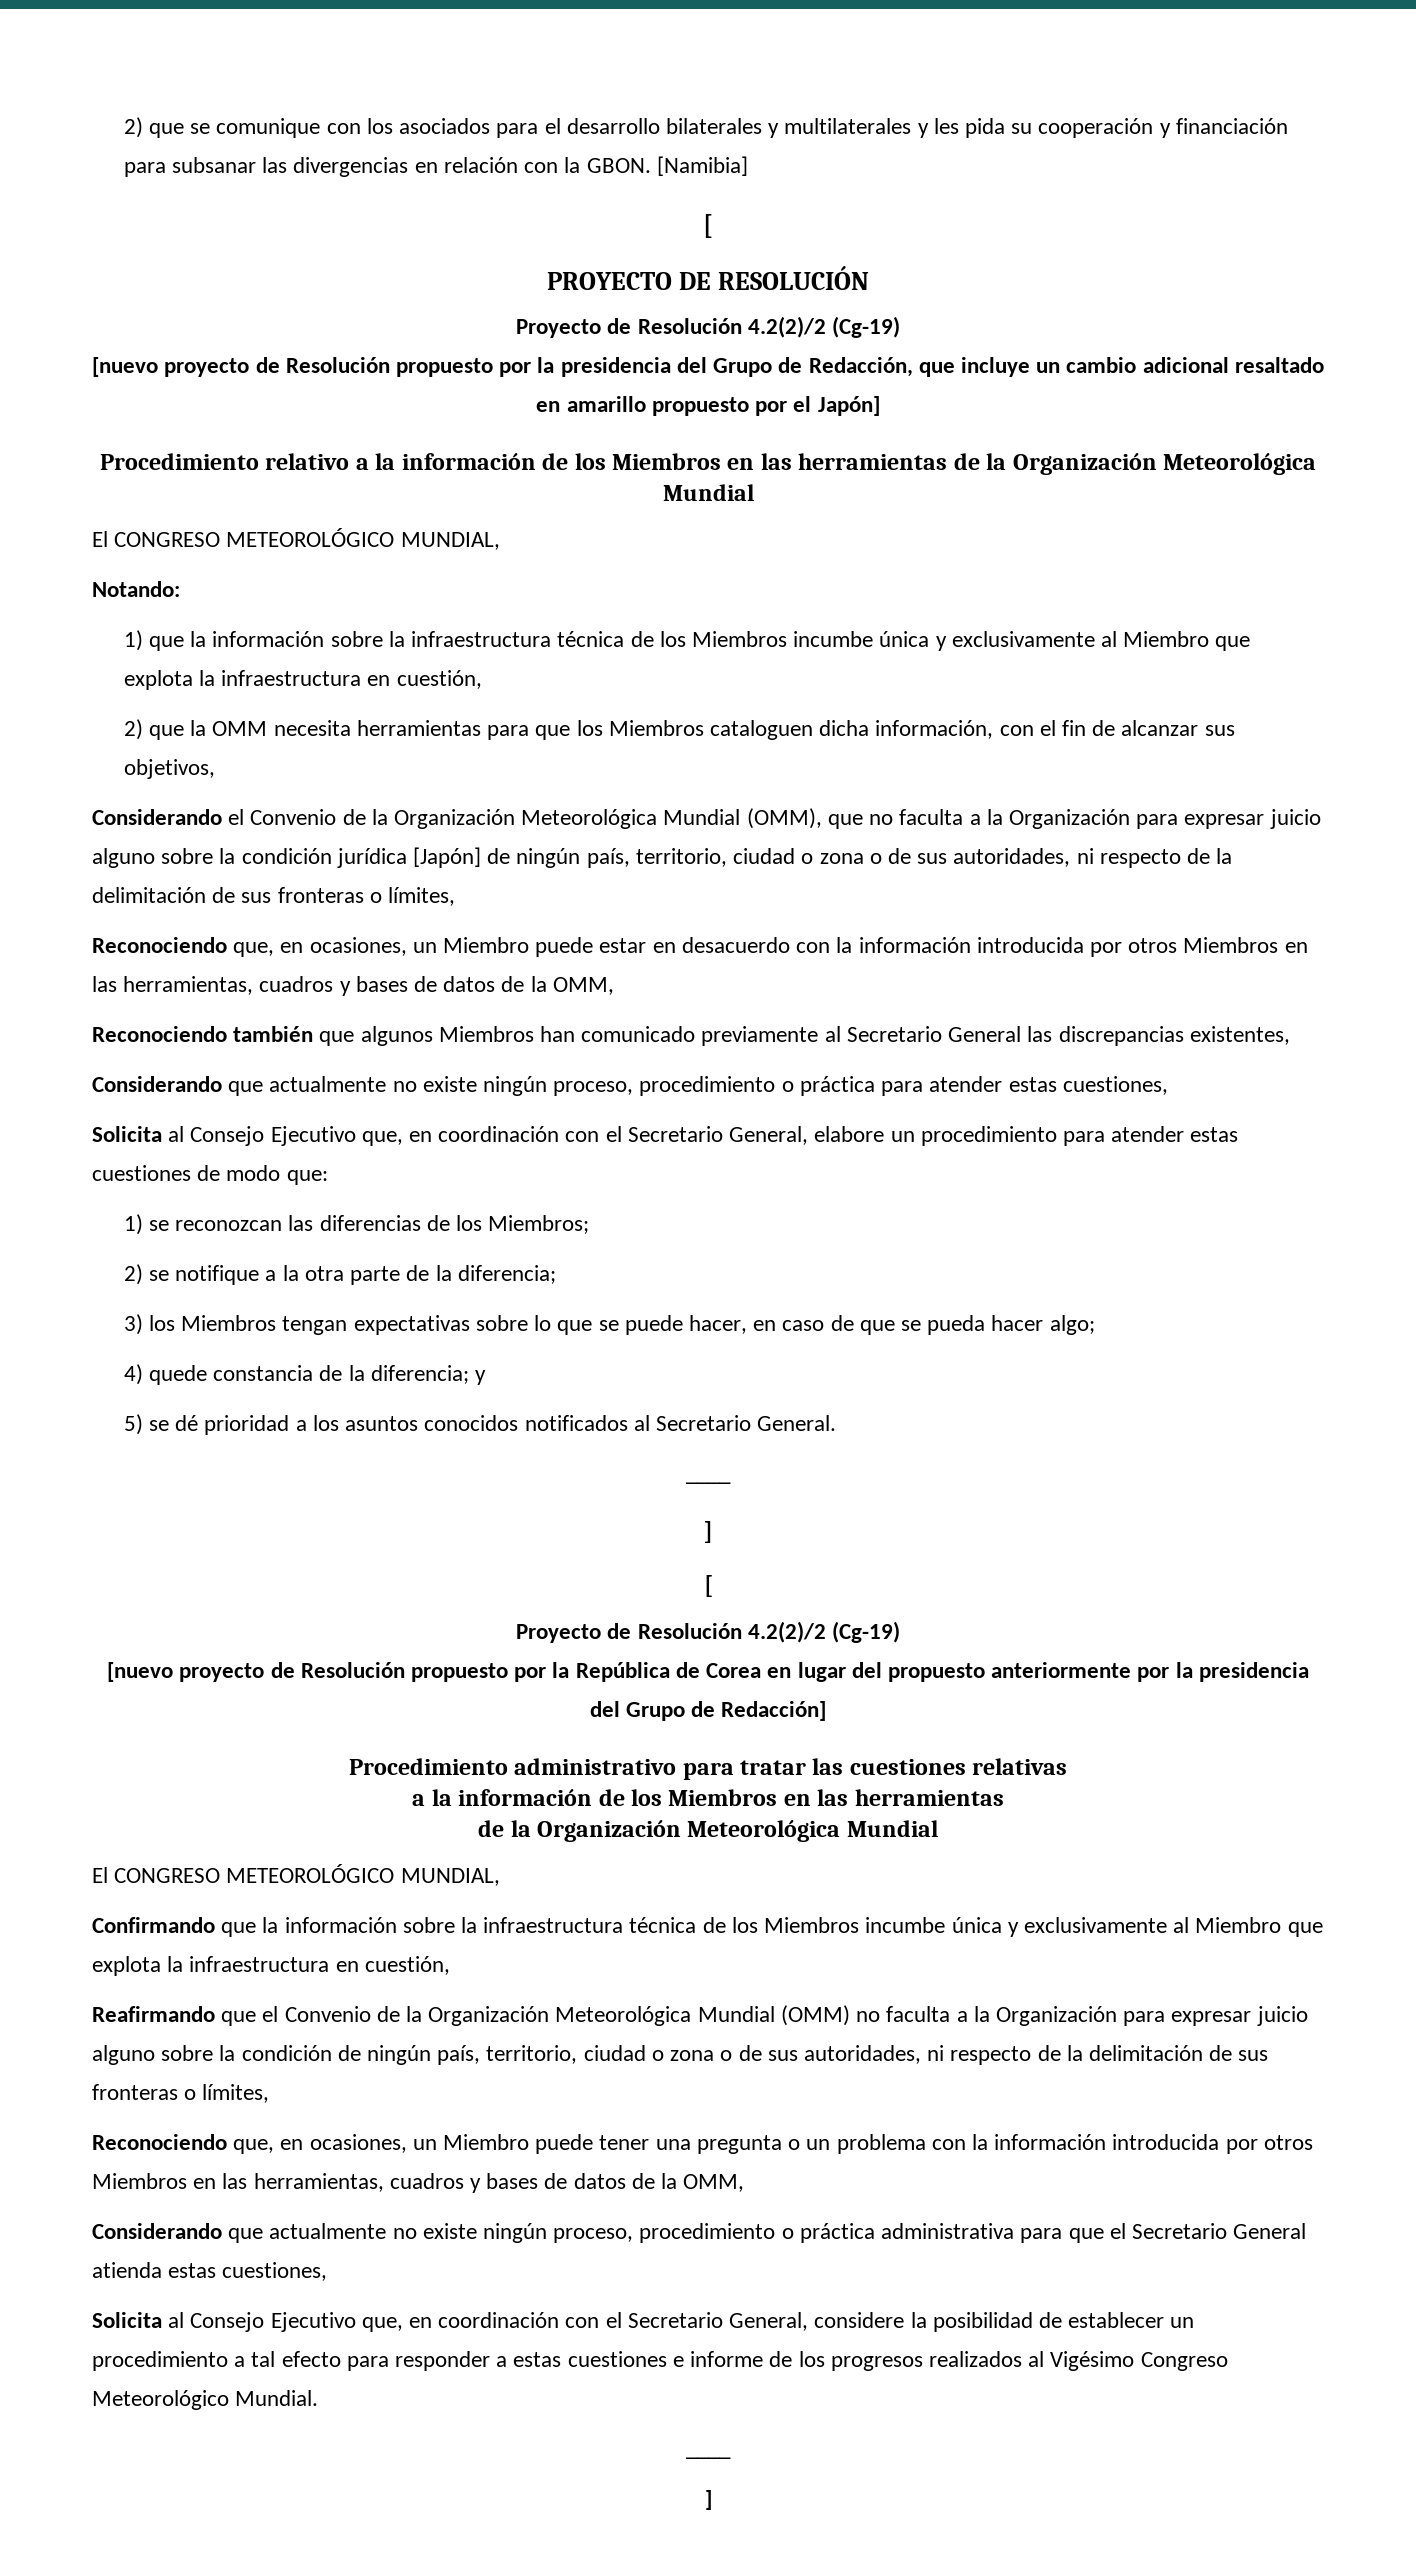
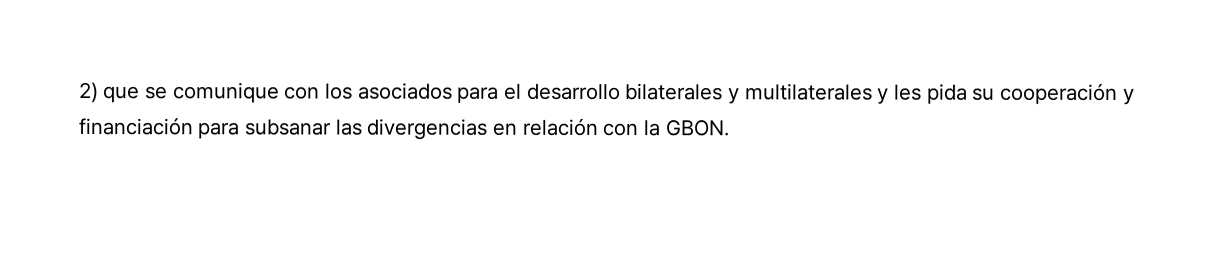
- [Namibia]
- [
- PROYECTO DE RESOLUCIÓN
- Proyecto de Resolución 4.2(2)/2 (Cg-19)
- [nuevo proyecto de Resolución propuesto por la presidencia del Grupo de Redacción, que incluye un cambio adicional resaltado en amarillo propuesto por el Japón]
- Procedimiento relativo a la información de los Miembros en las herramientas de la Organización Meteorológica Mundial
- El CONGRESO METEOROLÓGICO MUNDIAL,
- Notando:
- 1) que la información sobre la infraestructura técnica de los Miembros incumbe única y exclusivamente al Miembro que explota la infraestructura en cuestión,
- 2) que la OMM necesita herramientas para que los Miembros cataloguen dicha información, con el fin de alcanzar sus objetivos,
- Considerando el Convenio de la Organización Meteorológica Mundial (OMM), que no faculta a la Organización para expresar juicio alguno sobre la condición jurídica [Japón] de ningún país, territorio, ciudad o zona o de sus autoridades, ni respecto de la delimitación de sus fronteras o límites,
- Reconociendo que, en ocasiones, un Miembro puede estar en desacuerdo con la información introducida por otros Miembros en las herramientas, cuadros y bases de datos de la OMM,
- Reconociendo también que algunos Miembros han comunicado previamente al Secretario General las discrepancias existentes,
- Considerando que actualmente no existe ningún proceso, procedimiento o práctica para atender estas cuestiones,
- Solicita al Consejo Ejecutivo que, en coordinación con el Secretario General, elabore un procedimiento para atender estas cuestiones de modo que:
- 1) se reconozcan las diferencias de los Miembros;
- 2) se notifique a la otra parte de la diferencia;
- 3) los Miembros tengan expectativas sobre lo que se puede hacer, en caso de que se pueda hacer algo;
- 4) quede constancia de la diferencia; y
- 5) se dé prioridad a los asuntos conocidos notificados al Secretario General.
- ____
- ]
- [
- Proyecto de Resolución 4.2(2)/2 (Cg-19)
- [nuevo proyecto de Resolución propuesto por la República de Corea en lugar del propuesto anteriormente por la presidencia del Grupo de Redacción]
- Procedimiento administrativo para tratar las cuestiones relativas
- a la información de los Miembros en las herramientas
- de la Organización Meteorológica Mundial
- El CONGRESO METEOROLÓGICO MUNDIAL,
- Confirmando que la información sobre la infraestructura técnica de los Miembros incumbe única y exclusivamente al Miembro que explota la infraestructura en cuestión,
- Reafirmando que el Convenio de la Organización Meteorológica Mundial (OMM) no faculta a la Organización para expresar juicio alguno sobre la condición de ningún país, territorio, ciudad o zona o de sus autoridades, ni respecto de la delimitación de sus fronteras o límites,
- Reconociendo que, en ocasiones, un Miembro puede tener una pregunta o un problema con la información introducida por otros Miembros en las herramientas, cuadros y bases de datos de la OMM,
- Considerando que actualmente no existe ningún proceso, procedimiento o práctica administrativa para que el Secretario General atienda estas cuestiones,
- Solicita al Consejo Ejecutivo que, en coordinación con el Secretario General, considere la posibilidad de establecer un procedimiento a tal efecto para responder a estas cuestiones e informe de los progresos realizados al Vigésimo Congreso Meteorológico Mundial.
- ____
- ]

